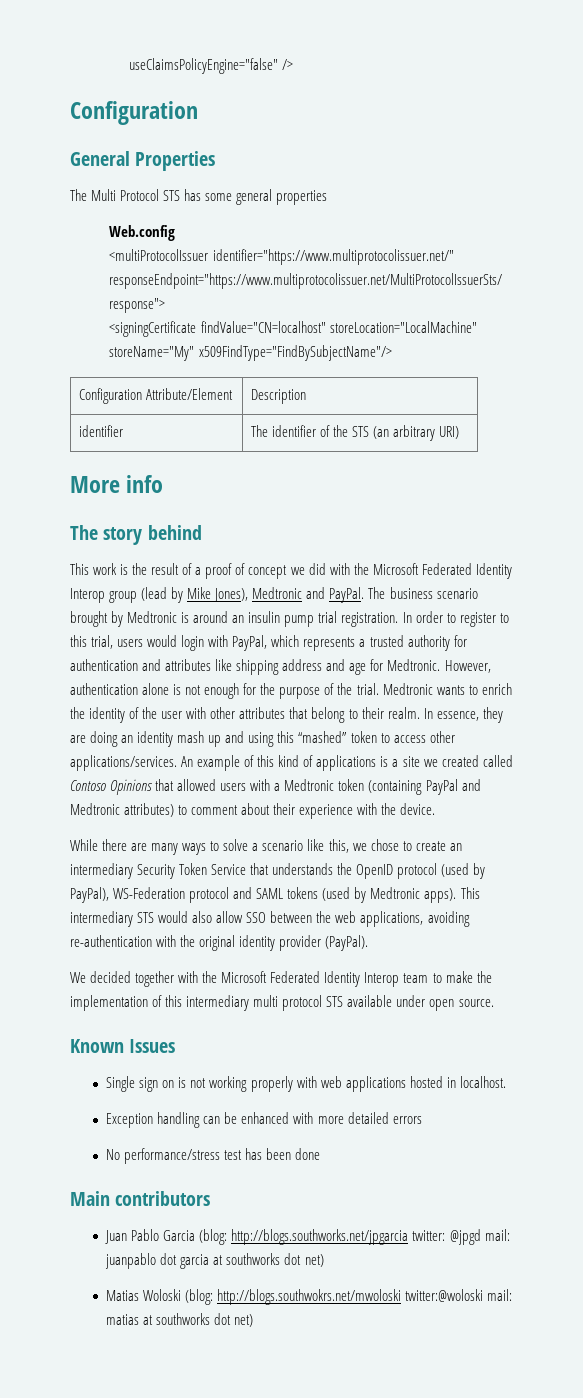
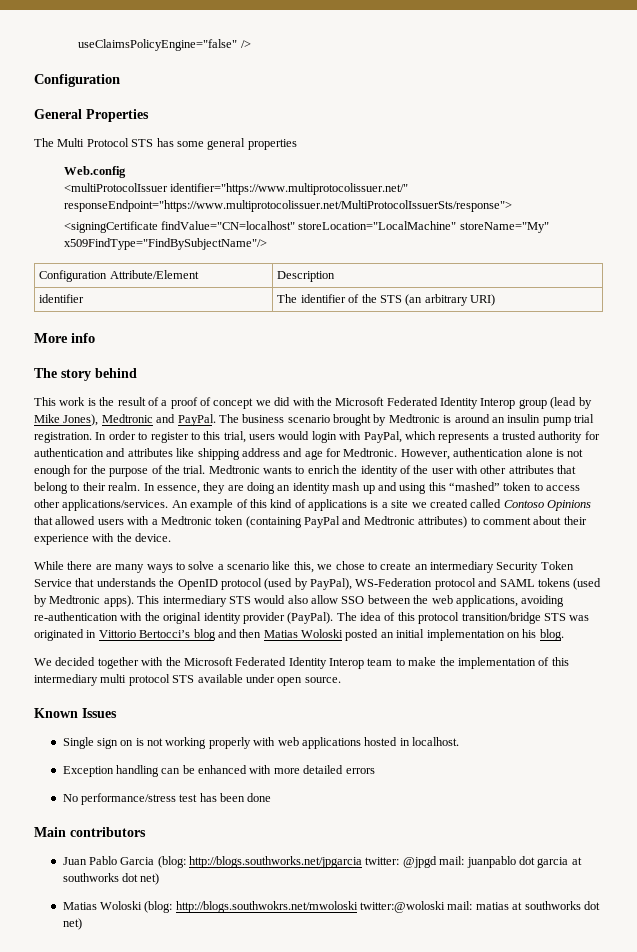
+ The idea of this protocol transition/bridge STS was originated in Vittorio Bertocci’s blog and then Matias Woloski posted an initial implementation on his blog.

